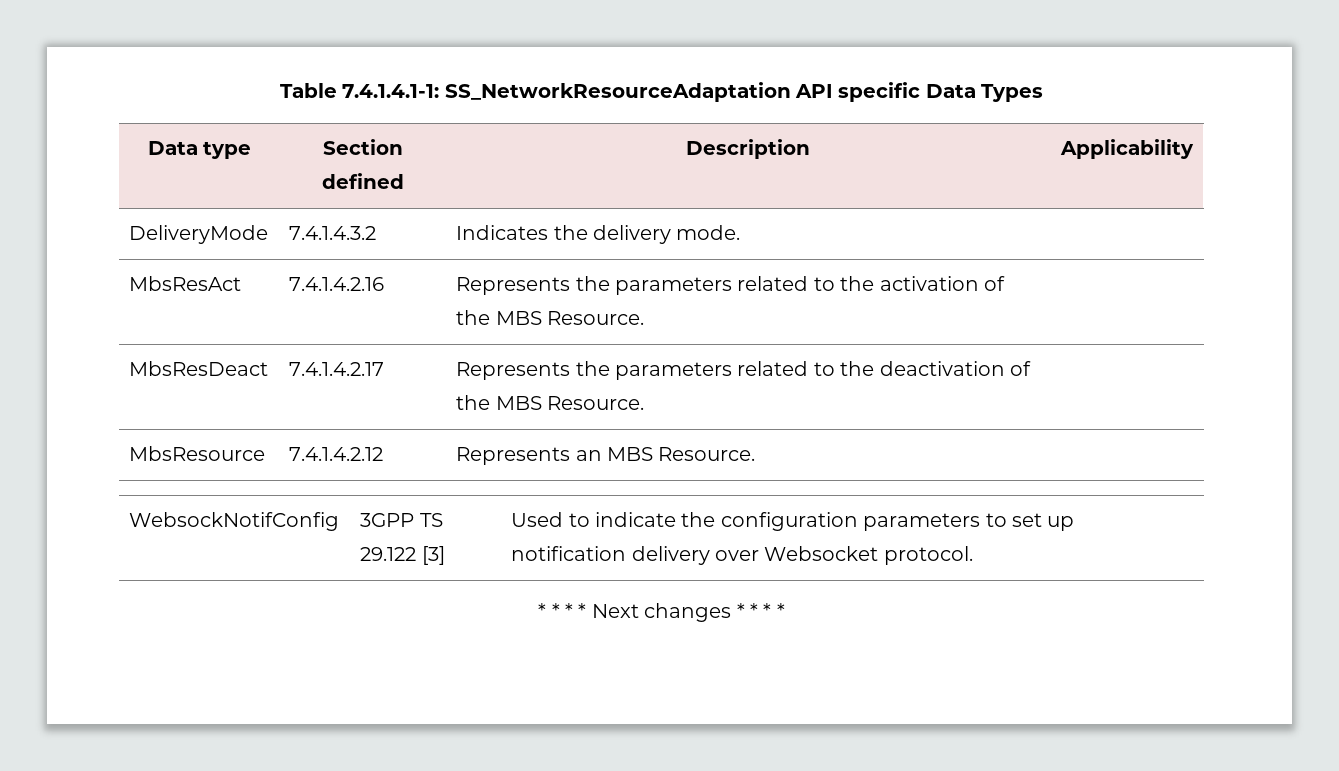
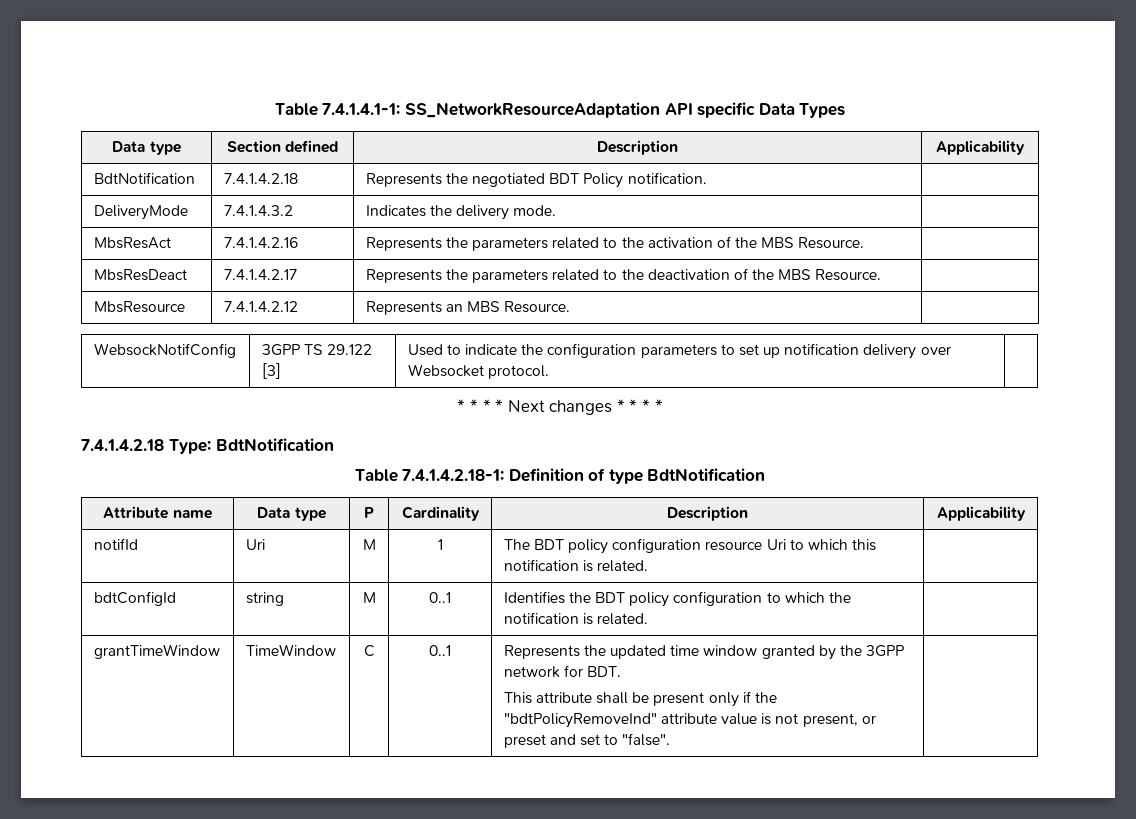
+ BdtNotification | 7.4.1.4.2.18 | Represents the negotiated BDT Policy notification. |
+ 7.4.1.4.2.18 Type: BdtNotification
+ Table 7.4.1.4.2.18-1: Definition of type BdtNotification
+ Attribute name | Data type | P | Cardinality | Description | Applicability
+ notifId | Uri | M | 1 | The BDT policy configuration resource Uri to which this notification is related. |
+ bdtConfigId | string | M | 0..1 | Identifies the BDT policy configuration to which the notification is related. |
+ grantTimeWindow | TimeWindow | C | 0..1 | Represents the updated time window granted by the 3GPP network for BDT.
+ This attribute shall be present only if the "bdtPolicyRemoveInd" attribute value is not present, or preset and set to "false". |

